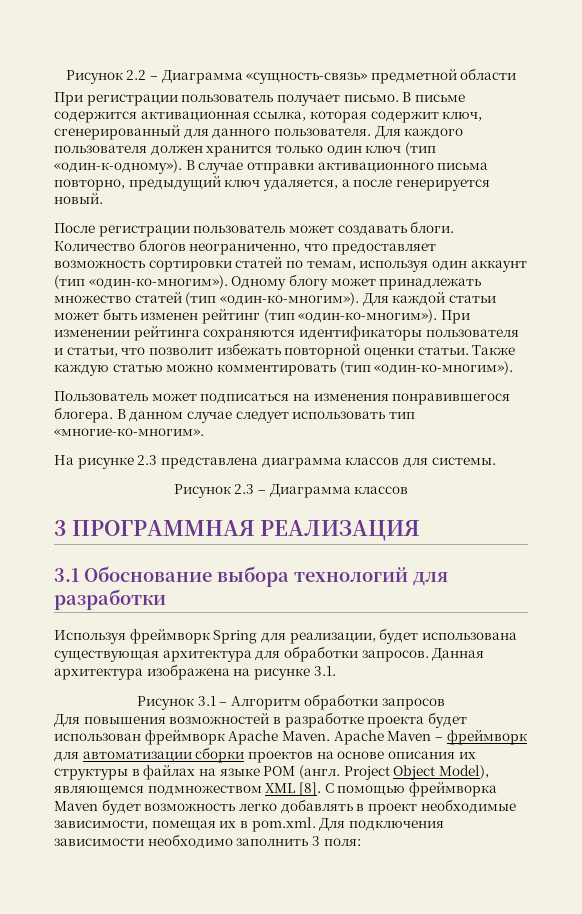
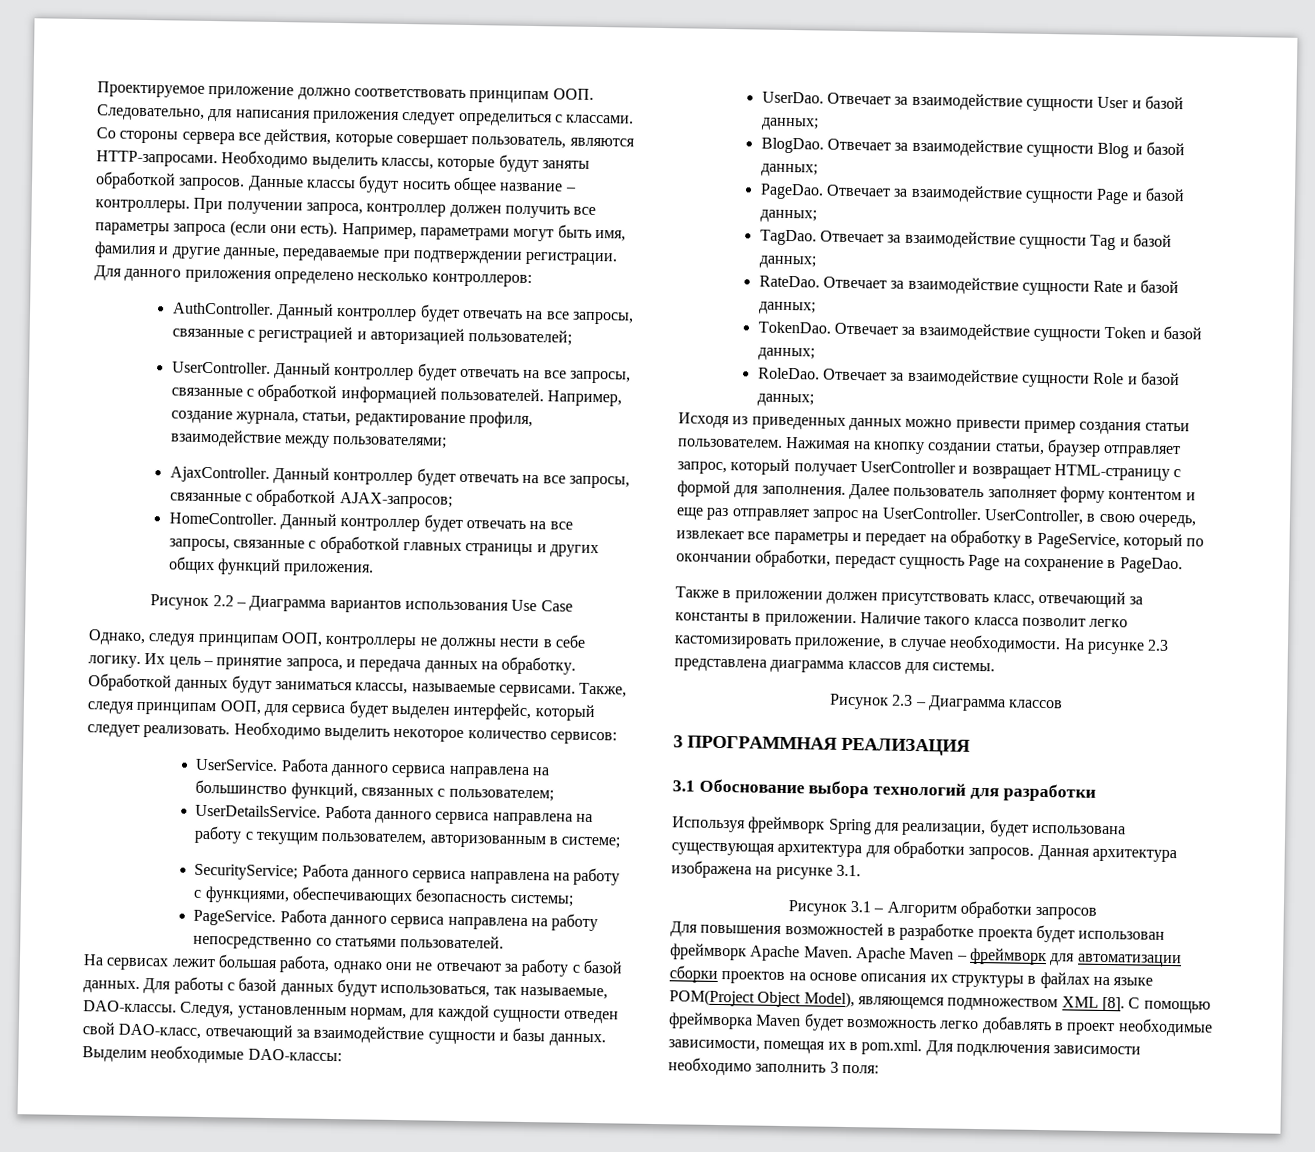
- Рисунок 2.2 – Диаграмма «сущность-связь» предметной области
- При регистрации пользователь получает письмо. В письме содержится активационная ссылка, которая содержит ключ, сгенерированный для данного пользователя. Для каждого пользователя должен хранится только один ключ (тип «один-к-одному»). В случае отправки активационного письма повторно, предыдущий ключ удаляется, а после генерируется новый.
- После регистрации пользователь может создавать блоги. Количество блогов неограниченно, что предоставляет возможность сортировки статей по темам, используя один аккаунт (тип «один-ко-многим»). Одному блогу может принадлежать множество статей (тип «один-ко-многим»). Для каждой статьи может быть изменен рейтинг (тип «один-ко-многим»). При изменении рейтинга сохраняются идентификаторы пользователя и статьи, что позволит избежать повторной оценки статьи. Также каждую статью можно комментировать (тип «один-ко-многим»).
- Пользователь может подписаться на изменения понравившегося блогера. В данном случае следует использовать тип «многие-ко-многим».
- На рисунке 2.3 представлена диаграмма классов для системы.
+ Проектируемое приложение должно соответствовать принципам ООП. Следовательно, для написания приложения следует определиться с классами. Со стороны сервера все действия, которые совершает пользователь, являются HTTP-запросами. Необходимо выделить классы, которые будут заняты обработкой запросов. Данные классы будут носить общее название – контроллеры. При получении запроса, контроллер должен получить все параметры запроса (если они есть). Например, параметрами могут быть имя, фамилия и другие данные, передаваемые при подтверждении регистрации. Для данного приложения определено несколько контроллеров:
+ AuthController. Данный контроллер будет отвечать на все запросы, связанные с регистрацией и авторизацией пользователей;
+ UserController. Данный контроллер будет отвечать на все запросы, связанные с обработкой информацией пользователей. Например, создание журнала, статьи, редактирование профиля, взаимодействие между пользователями;
+ AjaxController. Данный контроллер будет отвечать на все запросы, связанные с обработкой AJAX-запросов;
+ HomeController. Данный контроллер будет отвечать на все запросы, связанные с обработкой главных страницы и других общих функций приложения.
+ Рисунок 2.2 – Диаграмма вариантов использования Use Case
+ Однако, следуя принципам ООП, контроллеры не должны нести в себе логику. Их цель – принятие запроса, и передача данных на обработку. Обработкой данных будут заниматься классы, называемые сервисами. Также, следуя принципам ООП, для сервиса будет выделен интерфейс, который следует реализовать. Необходимо выделить некоторое количество сервисов:
+ UserService. Работа данного сервиса направлена на большинство функций, связанных с пользователем;
+ UserDetailsService. Работа данного сервиса направлена на работу с текущим пользователем, авторизованным в системе;
+ SecurityService; Работа данного сервиса направлена на работу с функциями, обеспечивающих безопасность системы;
+ PageService. Работа данного сервиса направлена на работу непосредственно со статьями пользователей.
+ На сервисах лежит большая работа, однако они не отвечают за работу с базой данных. Для работы с базой данных будут использоваться, так называемые, DAO-классы. Следуя, установленным нормам, для каждой сущности отведен свой DAO-класс, отвечающий за взаимодействие сущности и базы данных. Выделим необходимые DAO-классы:
+ UserDao. Отвечает за взаимодействие сущности User и базой данных;
+ BlogDao. Отвечает за взаимодействие сущности Blog и базой данных;
+ PageDao. Отвечает за взаимодействие сущности Page и базой данных;
+ TagDao. Отвечает за взаимодействие сущности Tag и базой данных;
+ RateDao. Отвечает за взаимодействие сущности Rate и базой данных;
+ TokenDao. Отвечает за взаимодействие сущности Token и базой данных;
+ RoleDao. Отвечает за взаимодействие сущности Role и базой данных;
+ Исходя из приведенных данных можно привести пример создания статьи пользователем. Нажимая на кнопку создании статьи, браузер отправляет запрос, который получает UserController и возвращает HTML-страницу с формой для заполнения. Далее пользователь заполняет форму контентом и еще раз отправляет запрос на UserController. UserController, в свою очередь, извлекает все параметры и передает на обработку в PageService, который по окончании обработки, передаст сущность Page на сохранение в PageDao.
+ Также в приложении должен присутствовать класс, отвечающий за константы в приложении. Наличие такого класса позволит легко кастомизировать приложение, в случае необходимости. На рисунке 2.3 представлена диаграмма классов для системы.
- Apache Maven – фреймворк для автоматизации сборки проектов на основе описания их структуры в файлах на языке POM (англ. Project Object Model), являющемся подмножеством XML [8].
+ Apache Maven – фреймворк для автоматизации сборки проектов на основе описания их структуры в файлах на языке POM(Project Object Model), являющемся подмножеством XML [8].

